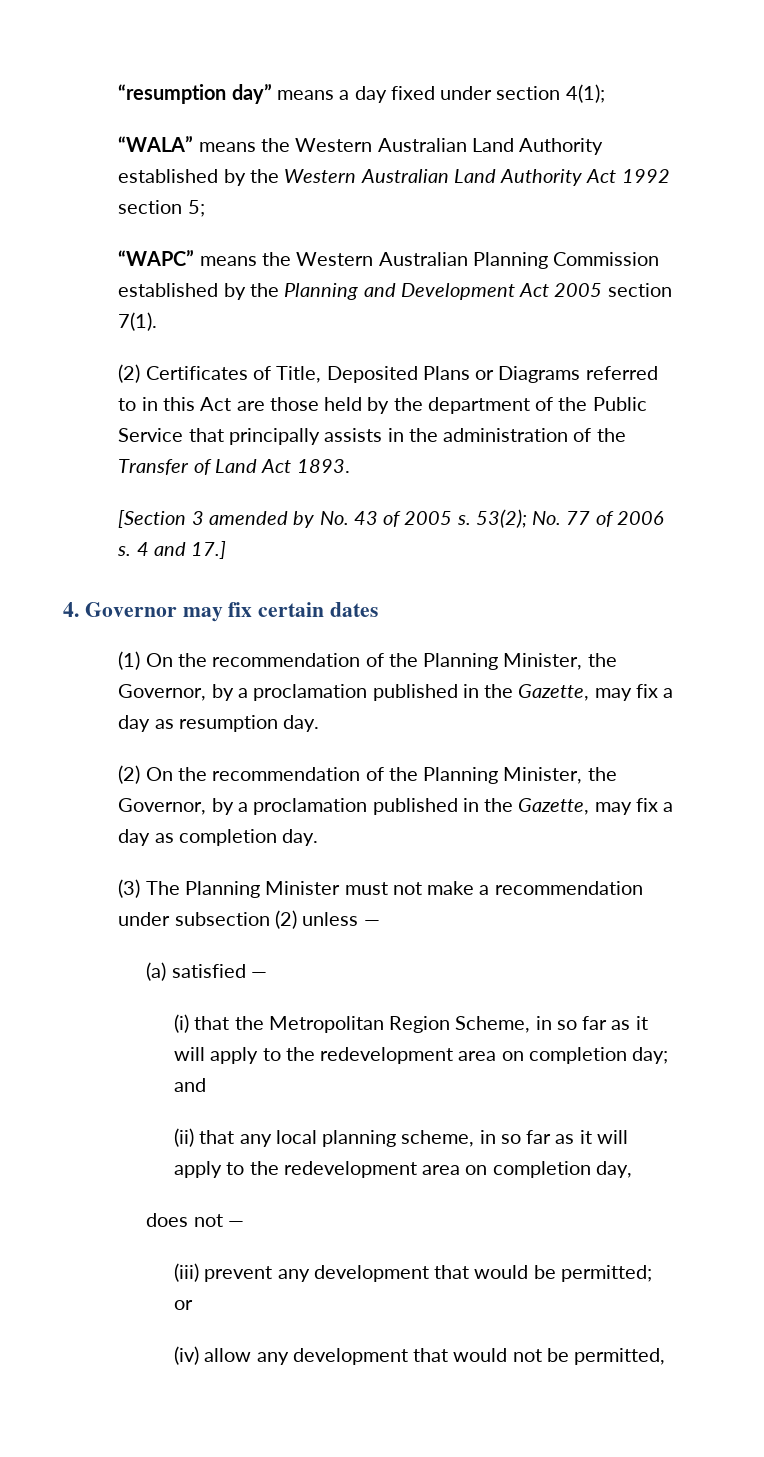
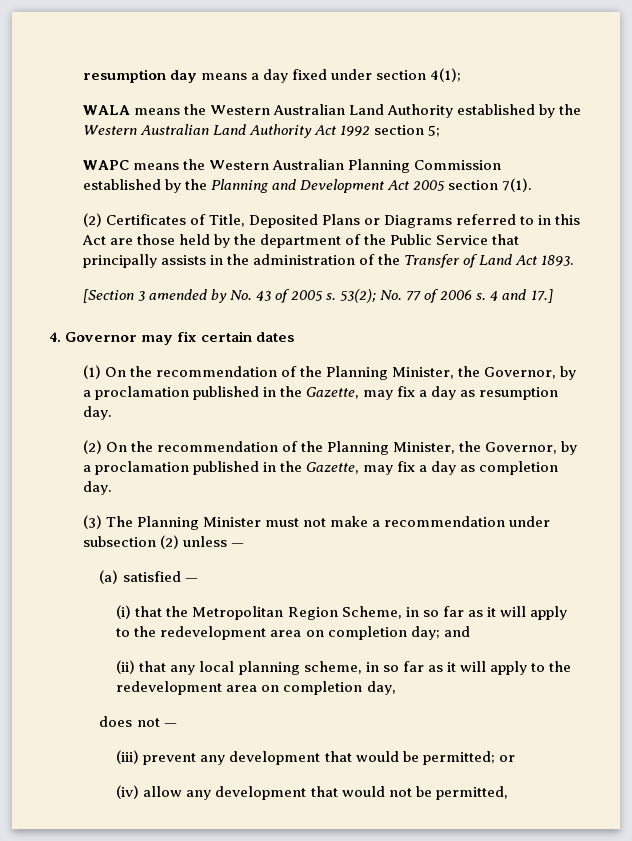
- “resumption day” means a day fixed under section 4(1);
+ resumption day means a day fixed under section 4(1);
- “WALA” means the Western Australian Land Authority established by the Western Australian Land Authority Act 1992 section 5;
+ WALA means the Western Australian Land Authority established by the Western Australian Land Authority Act 1992 section 5;
- “WAPC” means the Western Australian Planning Commission established by the Planning and Development Act 2005 section 7(1).
+ WAPC means the Western Australian Planning Commission established by the Planning and Development Act 2005 section 7(1).

